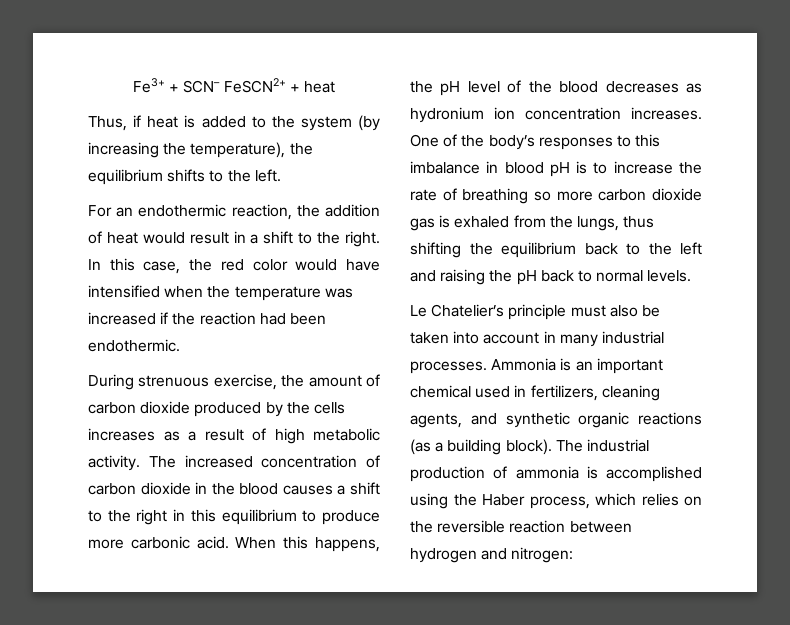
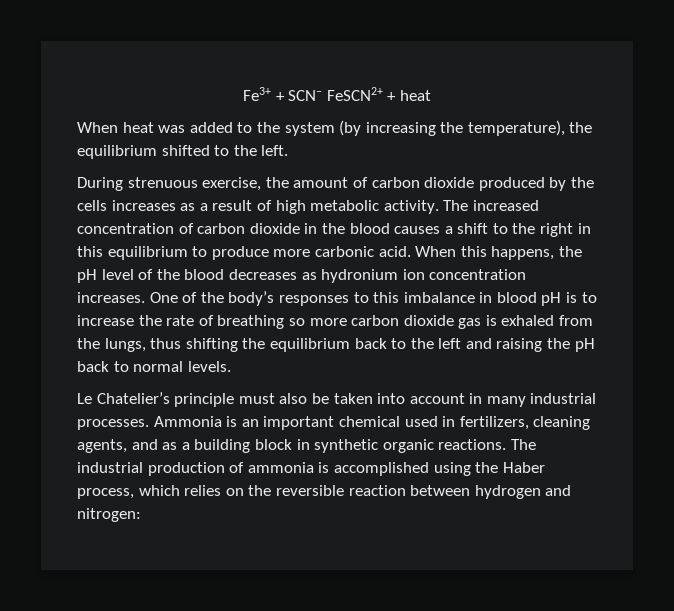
- Thus, if heat is added to the system (by increasing the temperature), the equilibrium shifts to the left.
+ When heat was added to the system (by increasing the temperature), the equilibrium shifted to the left.
- For an endothermic reaction, the addition of heat would result in a shift to the right. In this case, the red color would have intensified when the temperature was increased if the reaction had been endothermic.
- Ammonia is an important chemical used in fertilizers, cleaning agents, and synthetic organic reactions (as a building block).
+ Ammonia is an important chemical used in fertilizers, cleaning agents, and as a building block in synthetic organic reactions.

